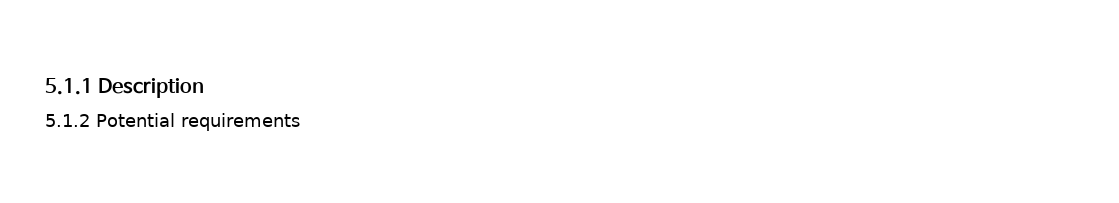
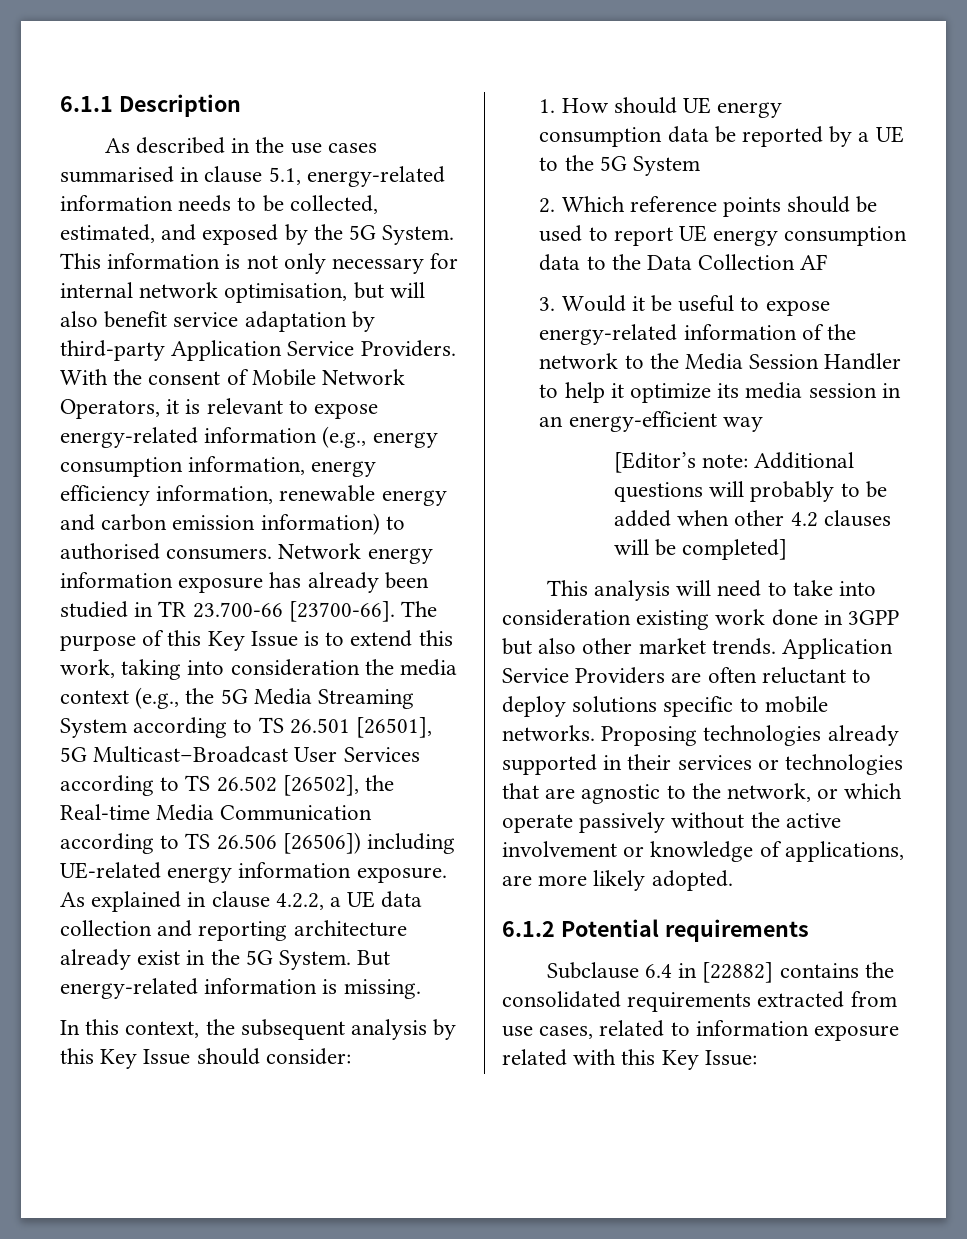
- 5.1.1 Description
+ 6.1.1 Description
- 5.1.2 Potential requirements
+ As described in the use cases summarised in clause 5.1, energy-related information needs to be collected, estimated, and exposed by the 5G System. This information is not only necessary for internal network optimisation, but will also benefit service adaptation by third-party Application Service Providers. With the consent of Mobile Network Operators, it is relevant to expose energy-related information (e.g., energy consumption information, energy efficiency information, renewable energy and carbon emission information) to authorised consumers. Network energy information exposure has already been studied in TR 23.700-66 [23700-66]. The purpose of this Key Issue is to extend this work, taking into consideration the media context (e.g., the 5G Media Streaming System according to TS 26.501 [26501], 5G Multicast–Broadcast User Services according to TS 26.502 [26502], the Real-time Media Communication according to TS 26.506 [26506]) including UE-related energy information exposure. As explained in clause 4.2.2, a UE data collection and reporting architecture already exist in the 5G System. But energy-related information is missing.
+ In this context, the subsequent analysis by this Key Issue should consider:
+ 1. How should UE energy consumption data be reported by a UE to the 5G System
+ 2. Which reference points should be used to report UE energy consumption data to the Data Collection AF
+ 3. Would it be useful to expose energy-related information of the network to the Media Session Handler to help it optimize its media session in an energy-efficient way
+ [Editor’s note: Additional questions will probably to be added when other 4.2 clauses will be completed]
+ This analysis will need to take into consideration existing work done in 3GPP but also other market trends. Application Service Providers are often reluctant to deploy solutions specific to mobile networks. Proposing technologies already supported in their services or technologies that are agnostic to the network, or which operate passively without the active involvement or knowledge of applications, are more likely adopted.
+ 6.1.2 Potential requirements
+ Subclause 6.4 in [22882] contains the consolidated requirements extracted from use cases, related to information exposure related with this Key Issue:

